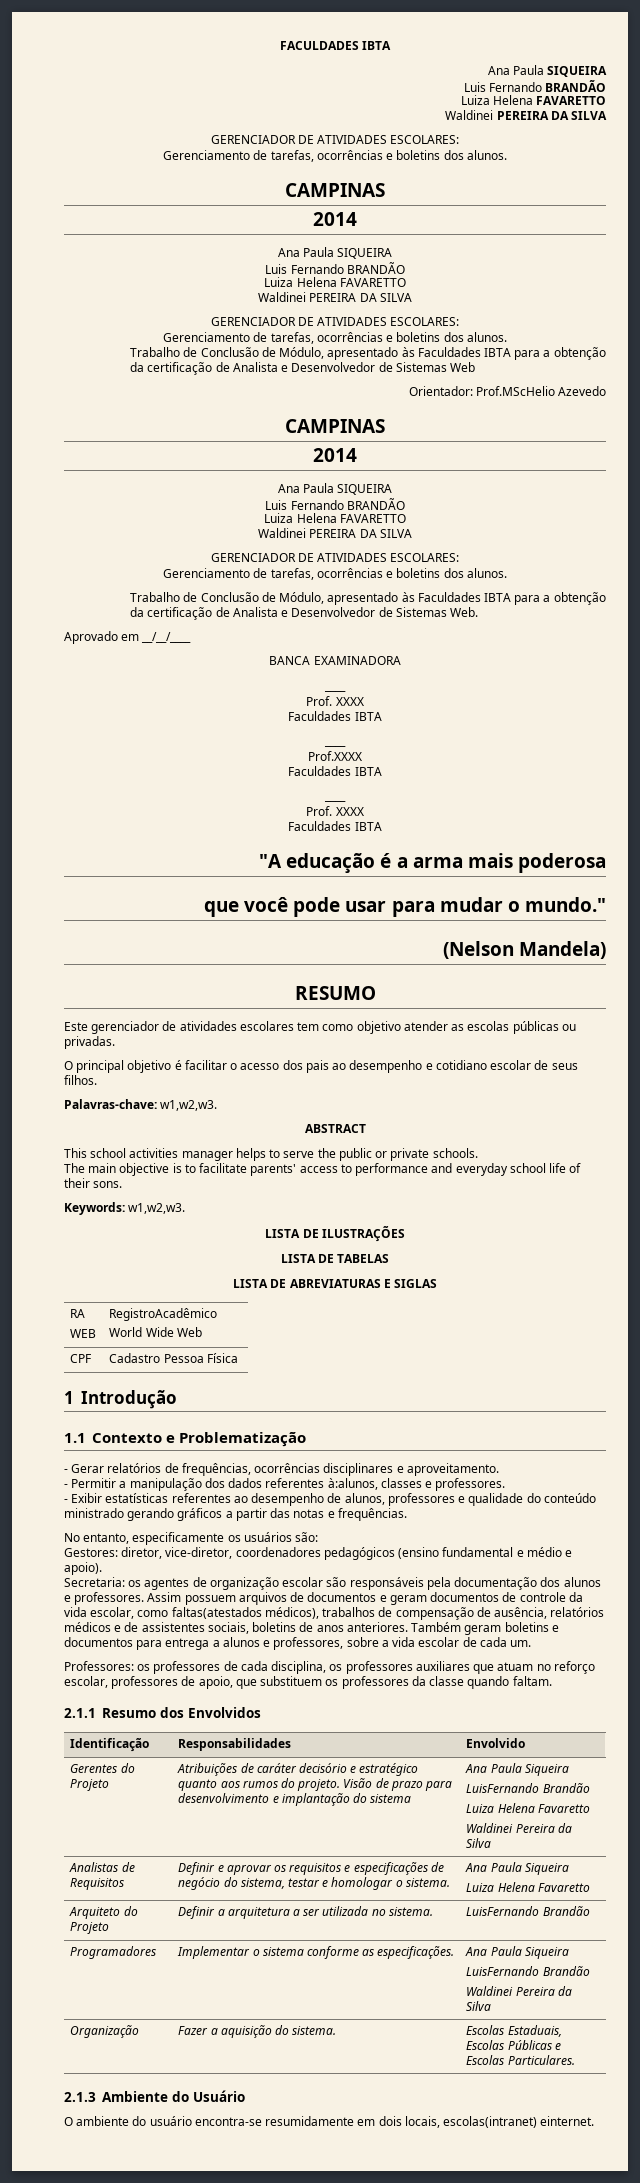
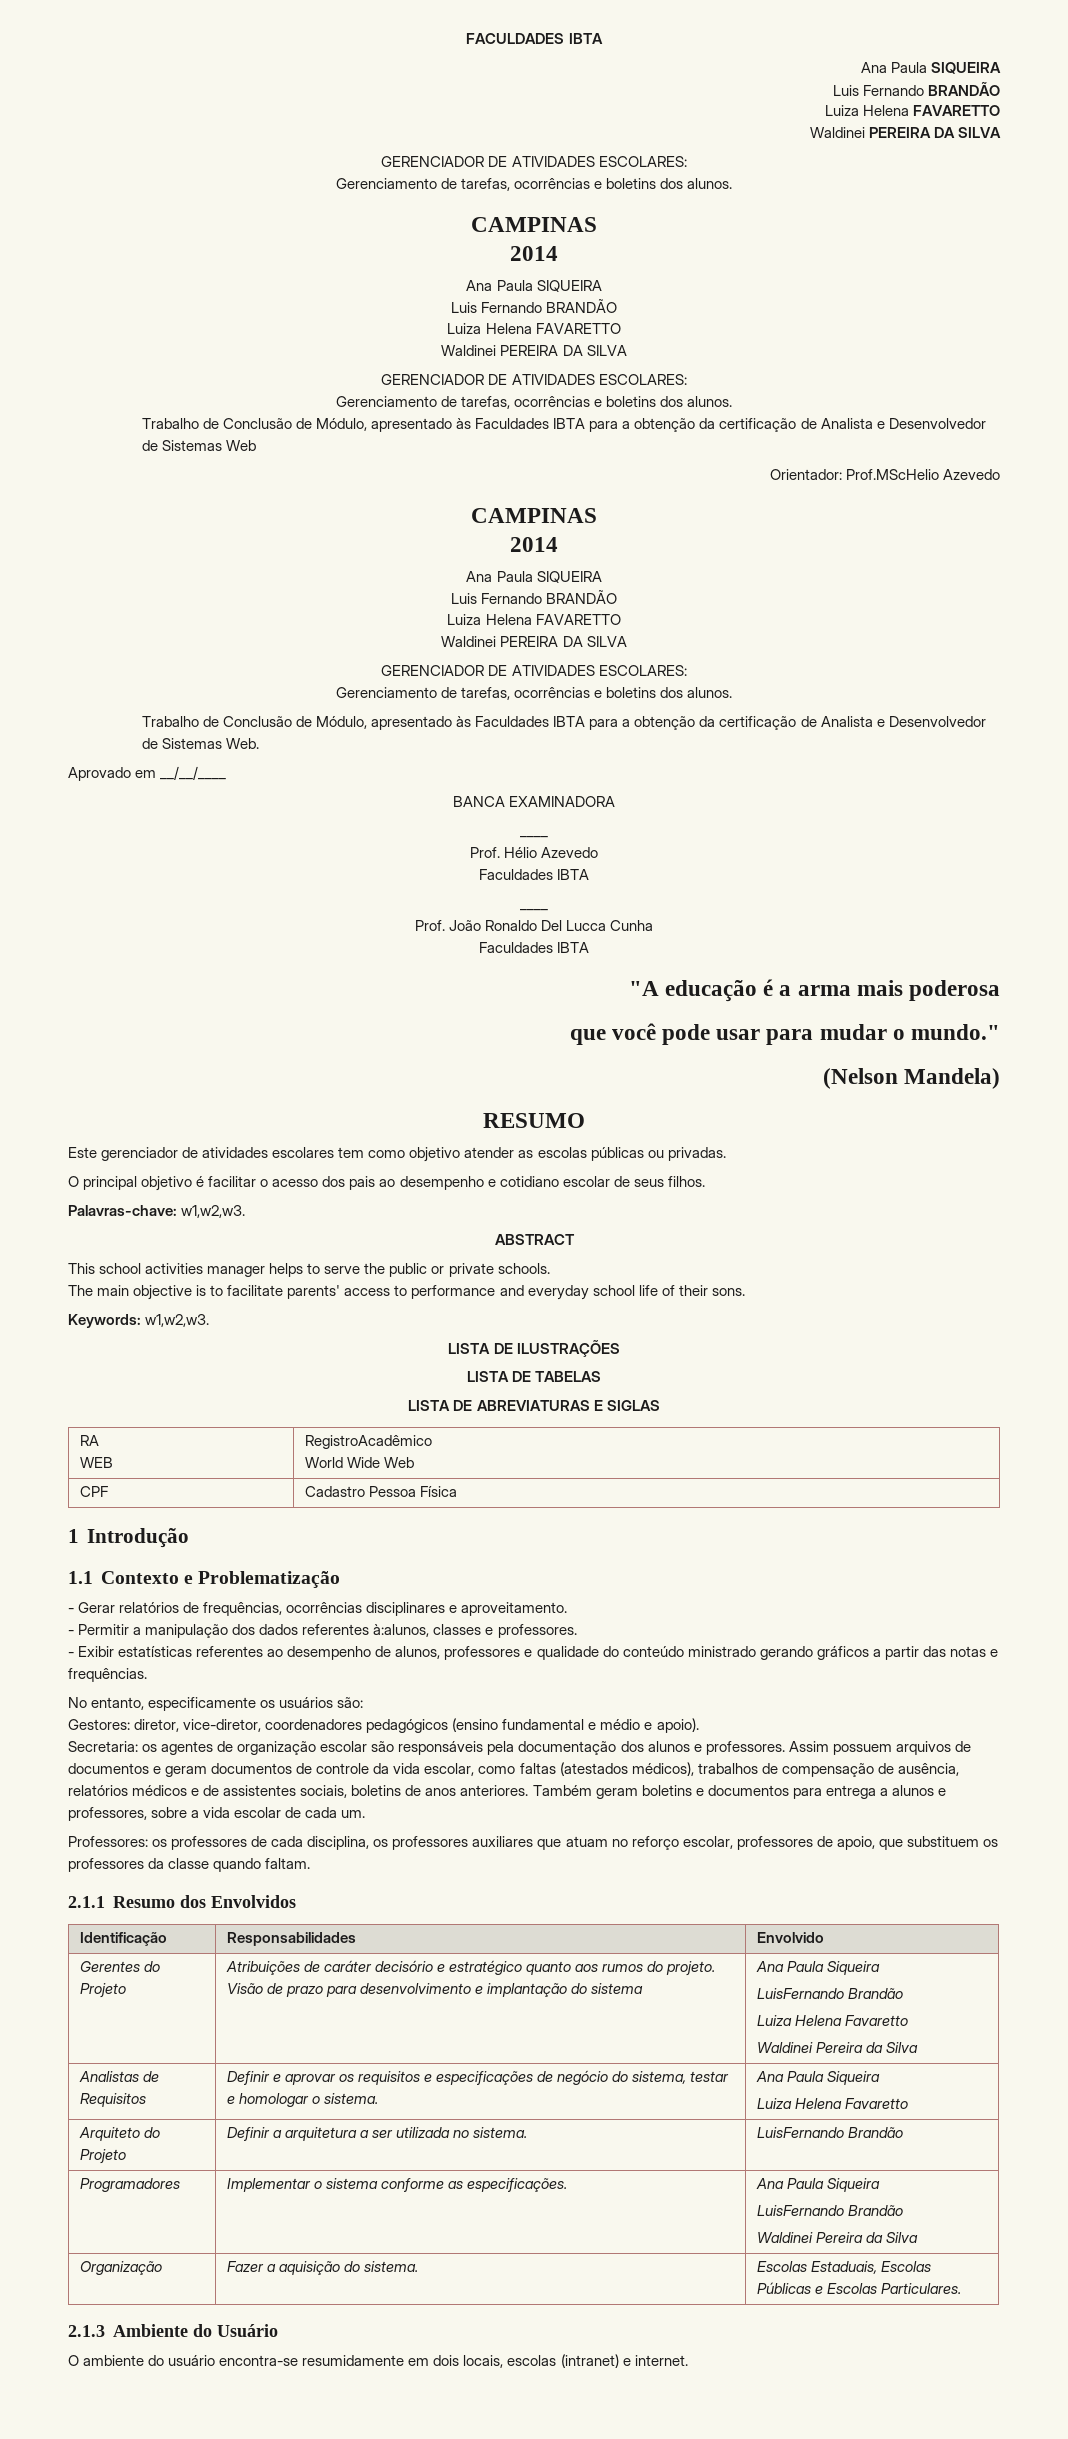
  BANCA EXAMINADORA
  ____
- Prof. XXXX
- Faculdades IBTA
- ____
- Prof.XXXX
+ Prof. Hélio Azevedo
  Faculdades IBTA
  ____
- Prof. XXXX
+ Prof. João Ronaldo Del Lucca Cunha
- Assim possuem arquivos de documentos e geram documentos de controle da vida escolar, como faltas(atestados médicos), trabalhos de compensação de ausência, relatórios médicos e de assistentes sociais, boletins de anos anteriores.
+ Assim possuem arquivos de documentos e geram documentos de controle da vida escolar, como faltas (atestados médicos), trabalhos de compensação de ausência, relatórios médicos e de assistentes sociais, boletins de anos anteriores.
- O ambiente do usuário encontra-se resumidamente em dois locais, escolas(intranet) einternet.
+ O ambiente do usuário encontra-se resumidamente em dois locais, escolas (intranet) e internet.

